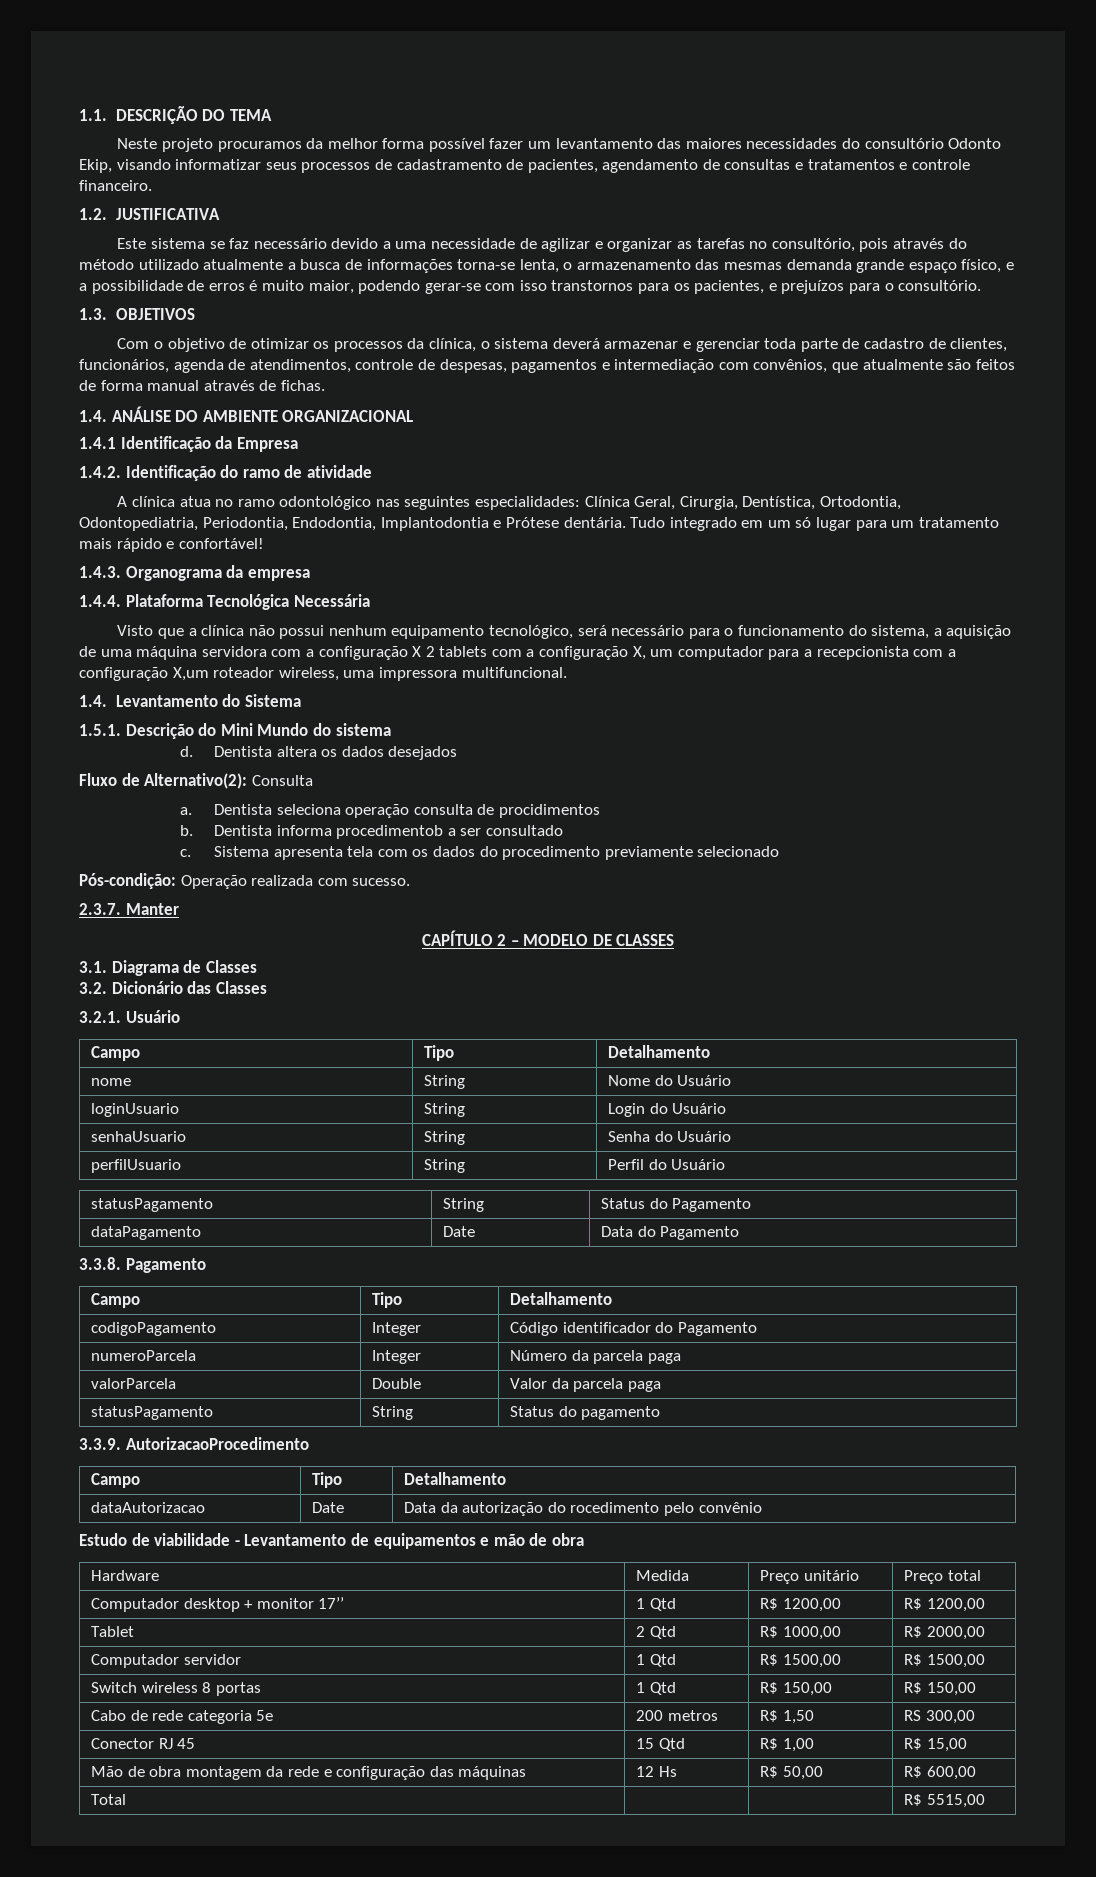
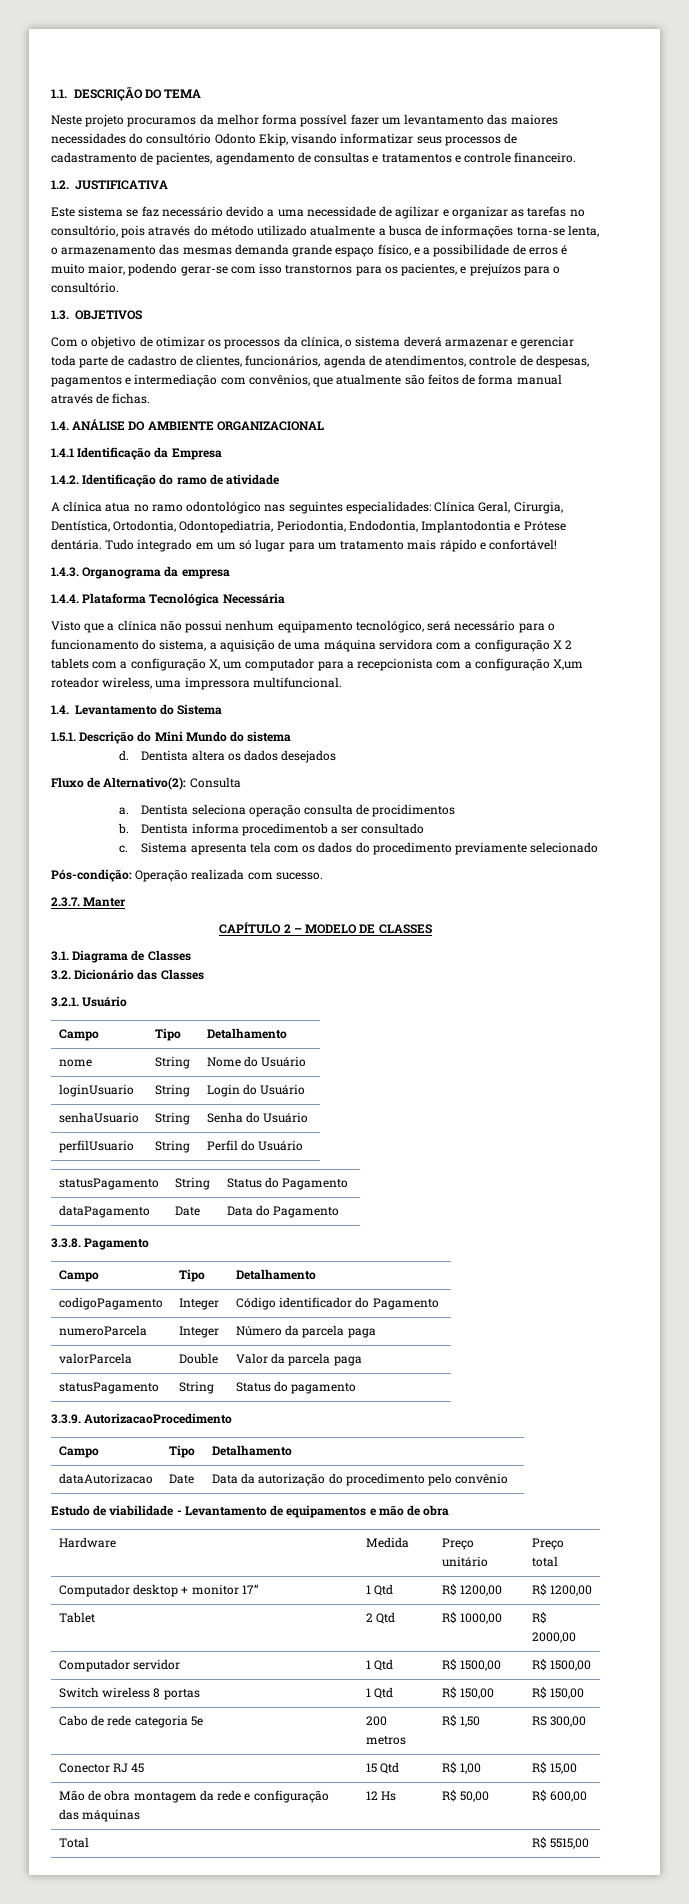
- dataAutorizacao | Date | Data da autorização do rocedimento pelo convênio
+ dataAutorizacao | Date | Data da autorização do procedimento pelo convênio

